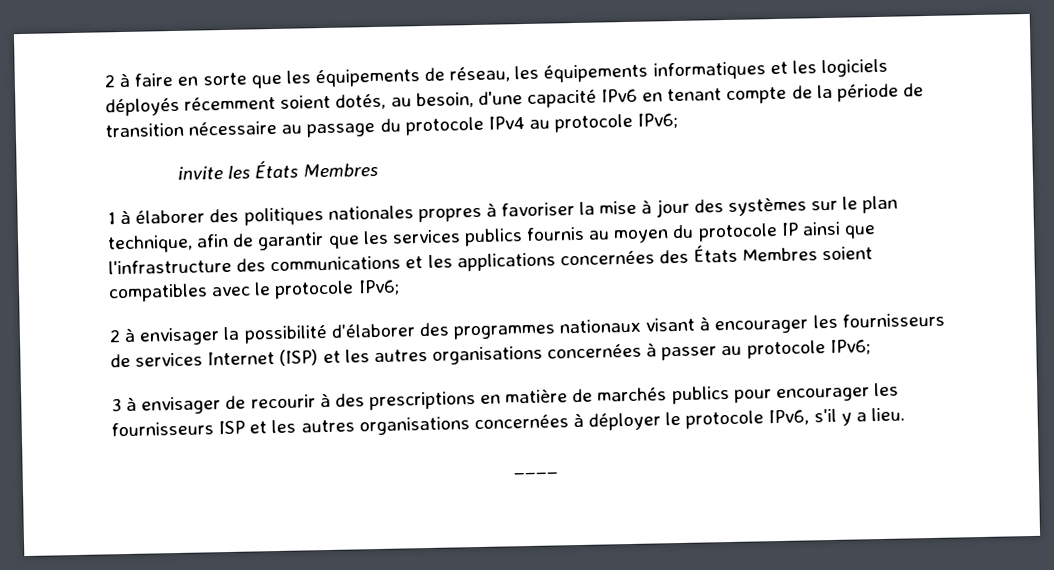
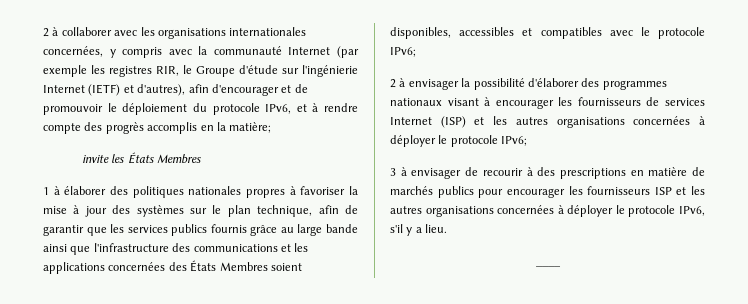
- 2 à faire en sorte que les équipements de réseau, les équipements informatiques et les logiciels déployés récemment soient dotés, au besoin, d'une capacité IPv6 en tenant compte de la période de transition nécessaire au passage du protocole IPv4 au protocole IPv6;
+ 2 à collaborer avec les organisations internationales concernées, y compris avec la communauté Internet (par exemple les registres RIR, le Groupe d'étude sur l'ingénierie Internet (IETF) et d'autres), afin d'encourager et de promouvoir le déploiement du protocole IPv6, et à rendre compte des progrès accomplis en la matière;
- 1 à élaborer des politiques nationales propres à favoriser la mise à jour des systèmes sur le plan technique, afin de garantir que les services publics fournis au moyen du protocole IP ainsi que l'infrastructure des communications et les applications concernées des États Membres soient compatibles avec le protocole IPv6;
+ 1 à élaborer des politiques nationales propres à favoriser la mise à jour des systèmes sur le plan technique, afin de garantir que les services publics fournis grâce au large bande ainsi que l'infrastructure des communications et les applications concernées des États Membres soient disponibles, accessibles et compatibles avec le protocole IPv6;
- 2 à envisager la possibilité d'élaborer des programmes nationaux visant à encourager les fournisseurs de services Internet (ISP) et les autres organisations concernées à passer au protocole IPv6;
+ 2 à envisager la possibilité d'élaborer des programmes nationaux visant à encourager les fournisseurs de services Internet (ISP) et les autres organisations concernées à déployer le protocole IPv6;

